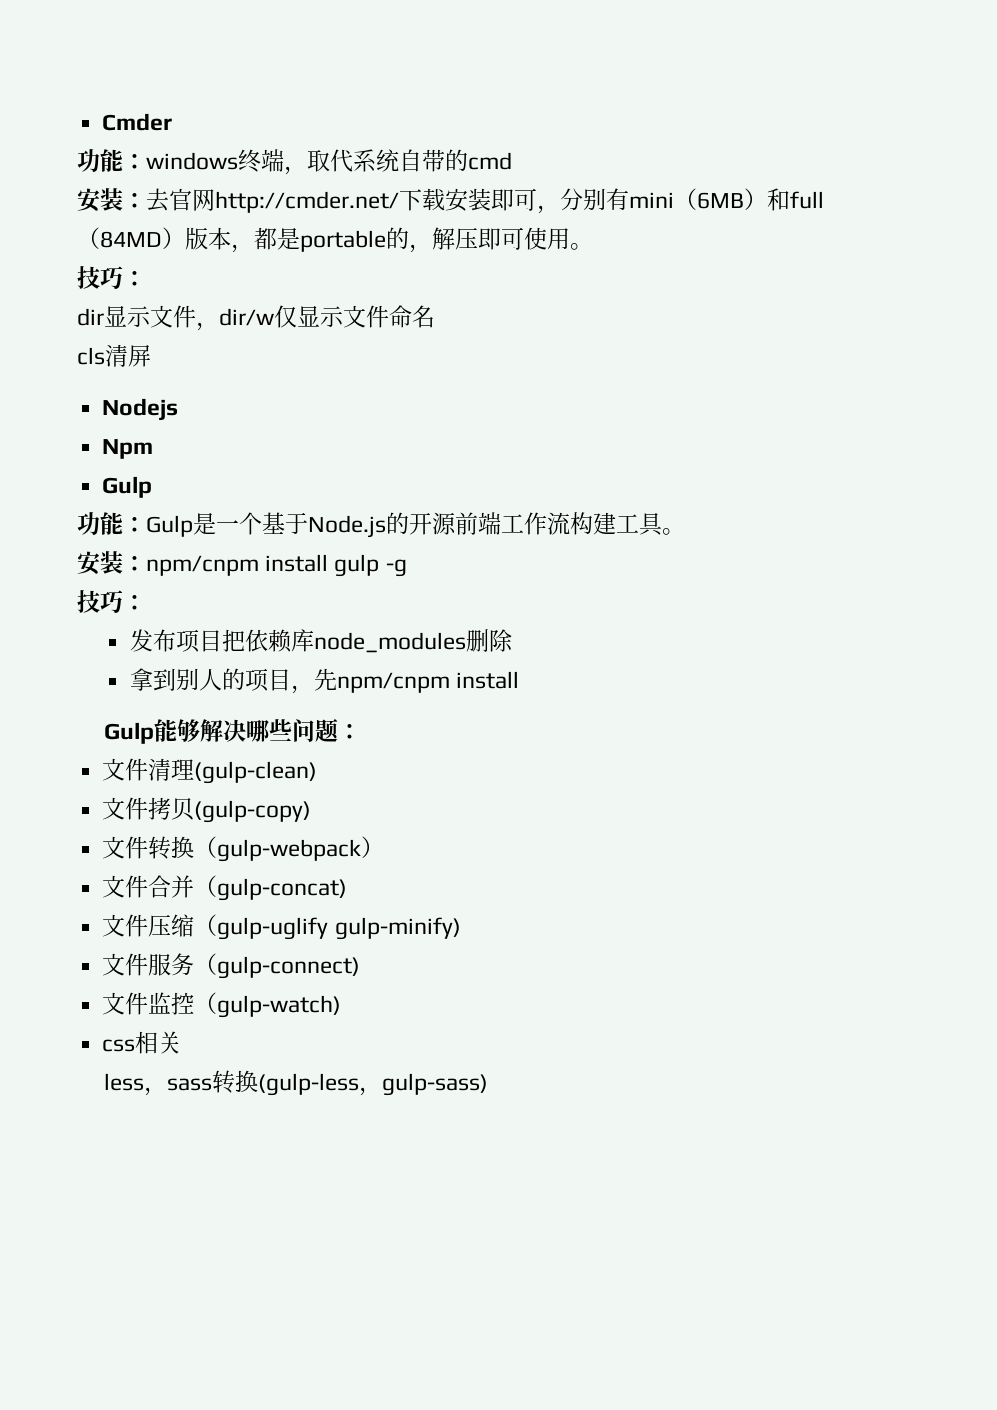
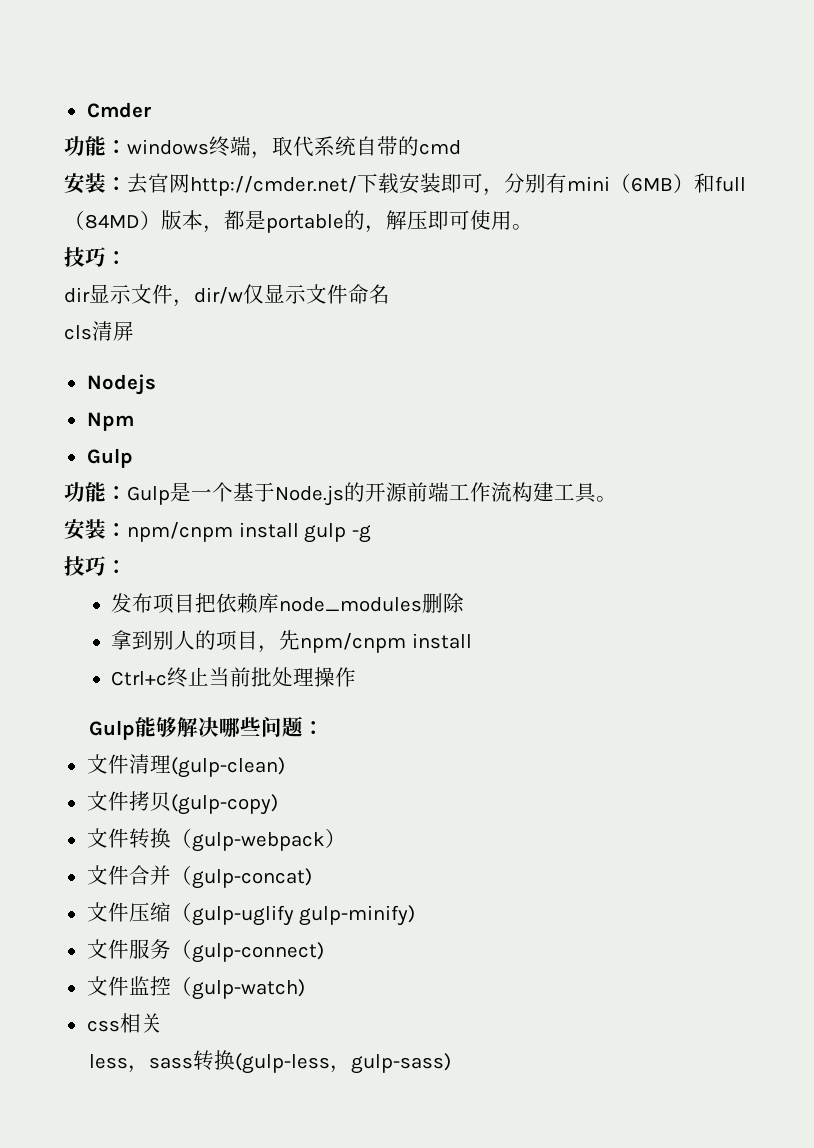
+ Ctrl+c终止当前批处理操作

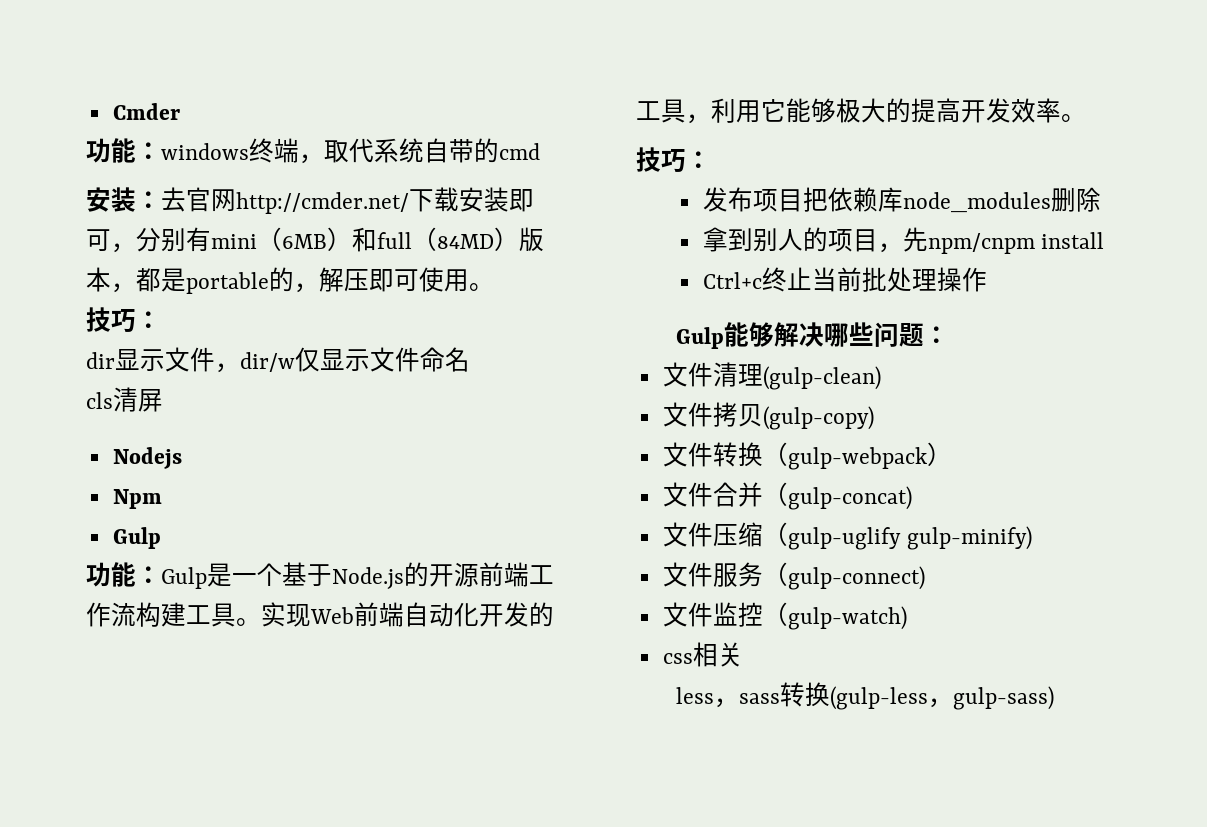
- 功能：Gulp是一个基于Node.js的开源前端工作流构建工具。
- 安装：npm/cnpm install gulp -g
+ 功能：Gulp是一个基于Node.js的开源前端工作流构建工具。实现Web前端自动化开发的工具，利用它能够极大的提高开发效率。

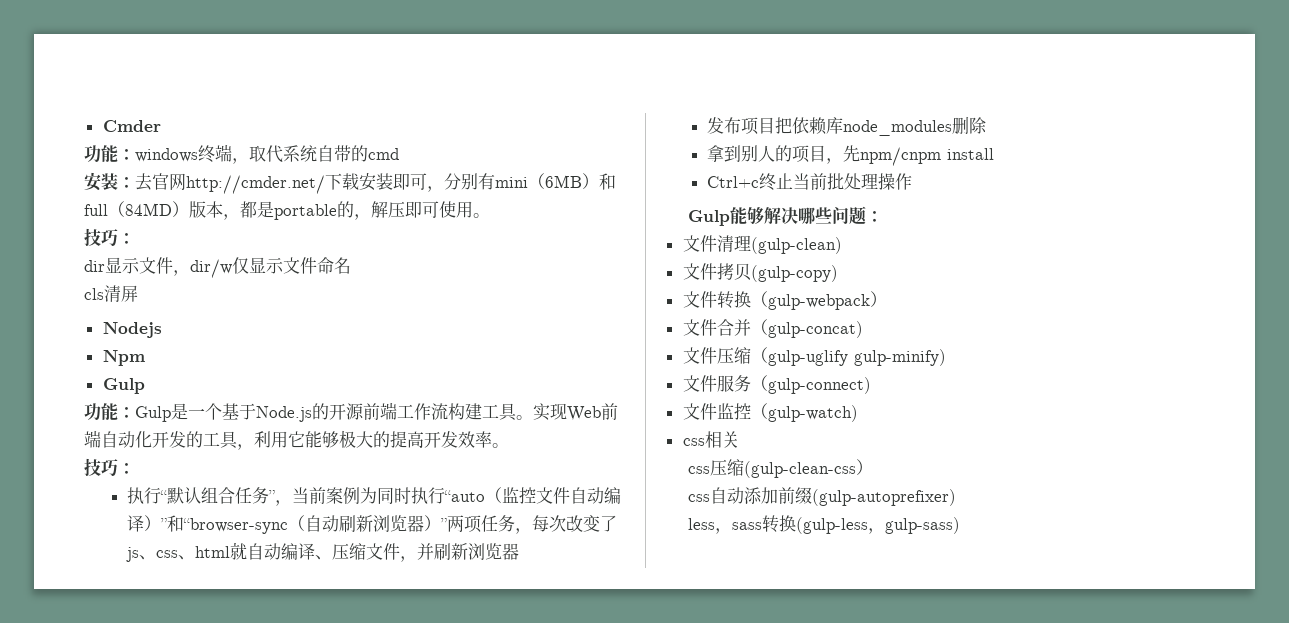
+ 执行“默认组合任务”，当前案例为同时执行“auto（监控文件自动编译）”和“browser-sync（自动刷新浏览器）”两项任务，每次改变了js、css、html就自动编译、压缩文件，并刷新浏览器
+ css压缩(gulp-clean-css）
+ css自动添加前缀(gulp-autoprefixer)

